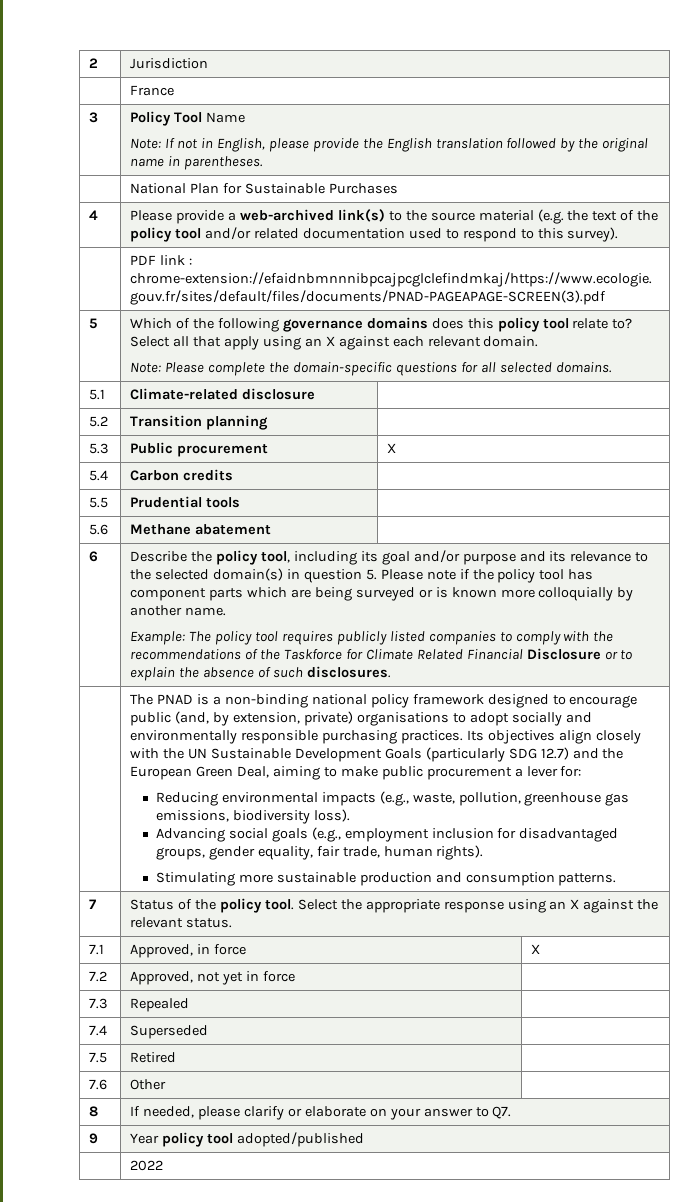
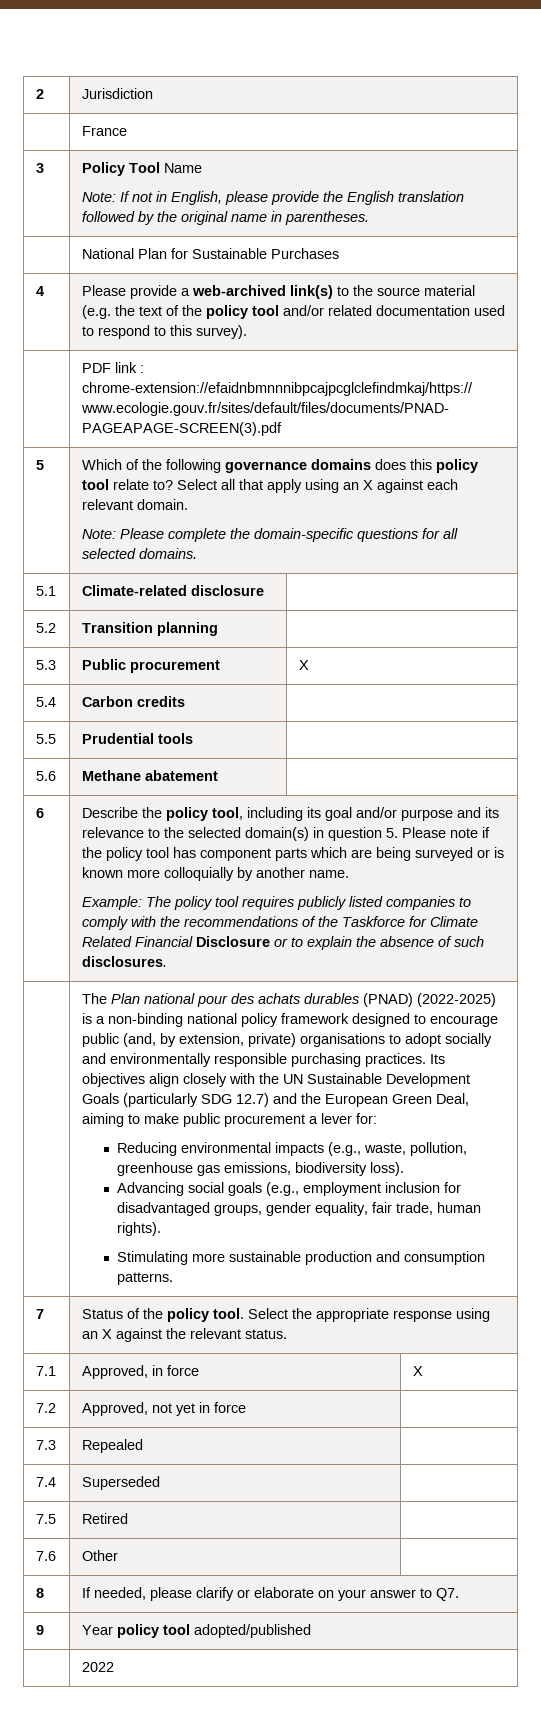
- The PNAD is a non-binding national policy framework designed to encourage public (and, by extension, private) organisations to adopt socially and environmentally responsible purchasing practices.
+ The Plan national pour des achats durables (PNAD) (2022-2025) is a non-binding national policy framework designed to encourage public (and, by extension, private) organisations to adopt socially and environmentally responsible purchasing practices.

